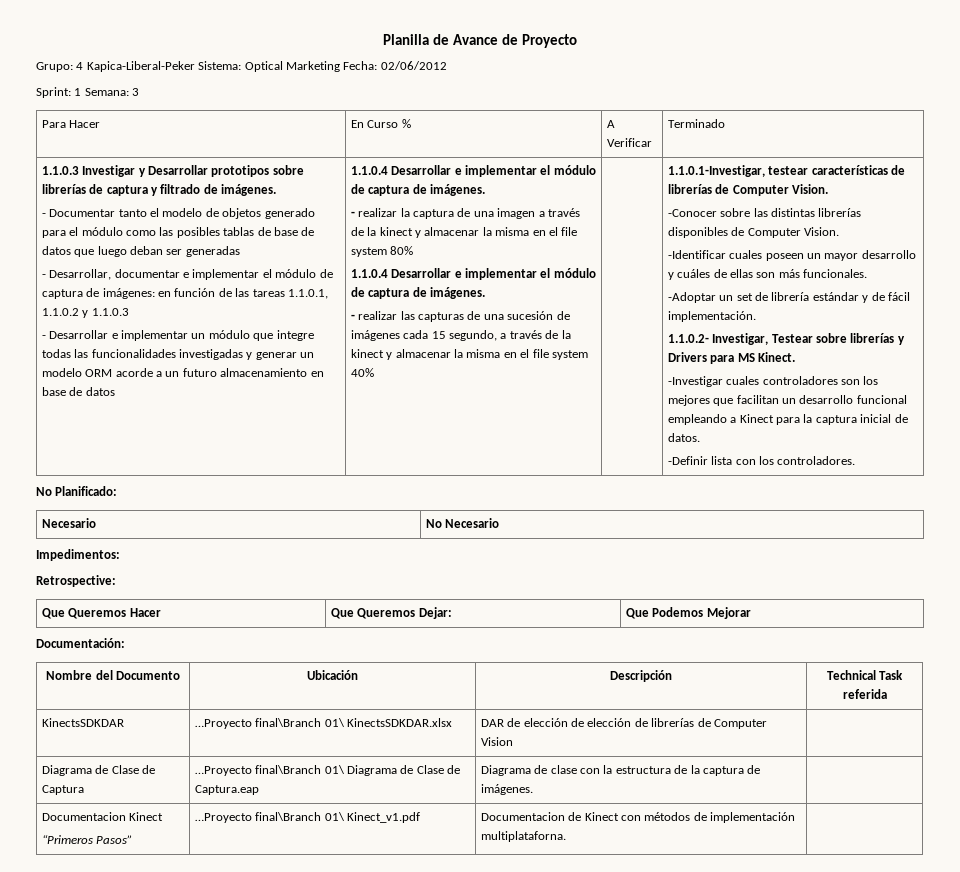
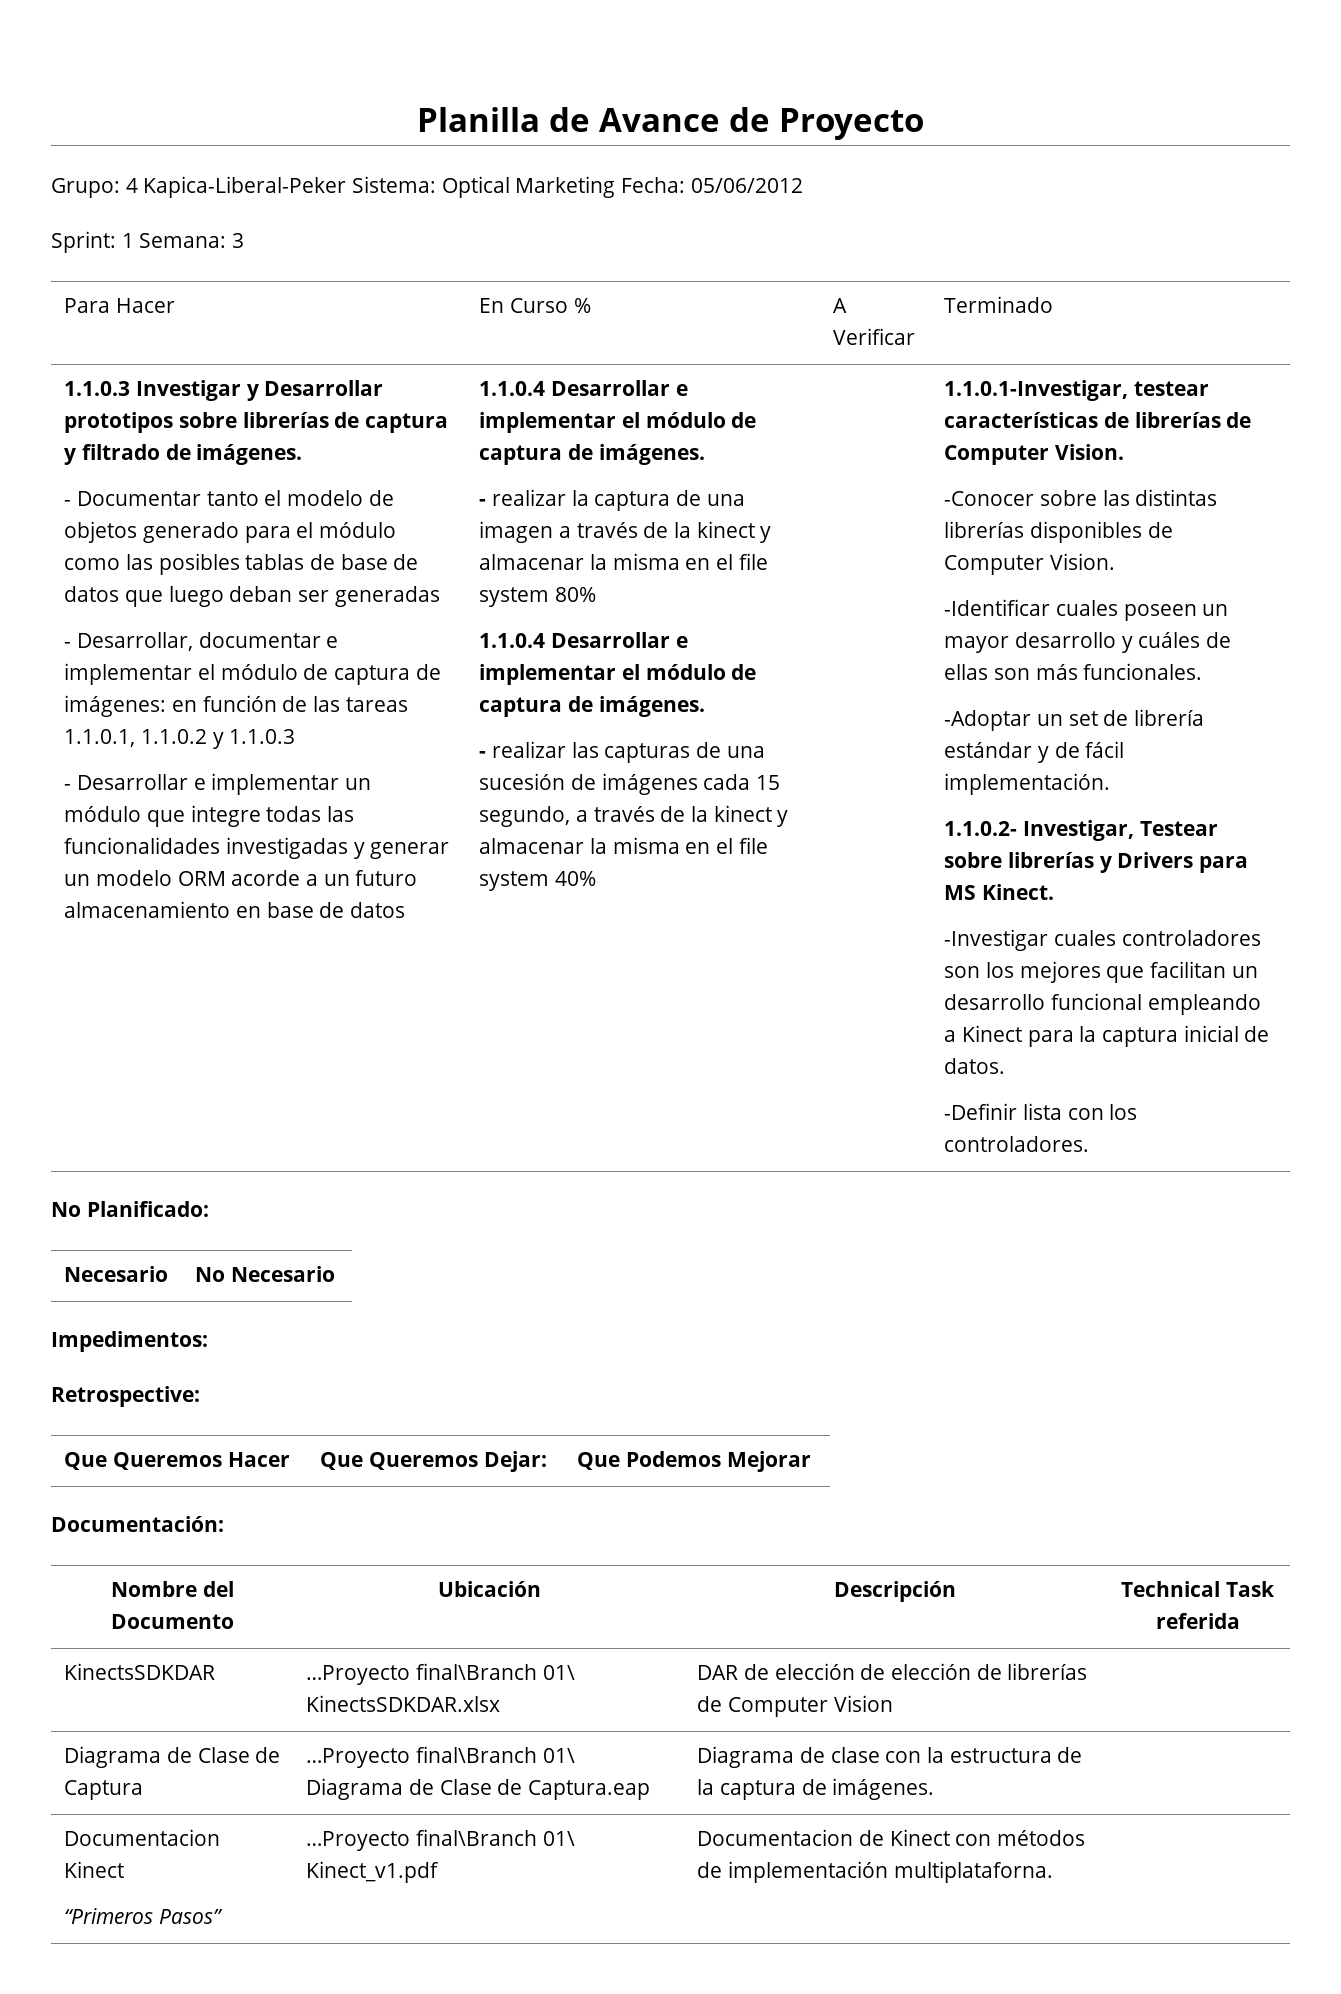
- Grupo: 4 Kapica-Liberal-Peker Sistema: Optical Marketing Fecha: 02/06/2012
+ Grupo: 4 Kapica-Liberal-Peker Sistema: Optical Marketing Fecha: 05/06/2012

